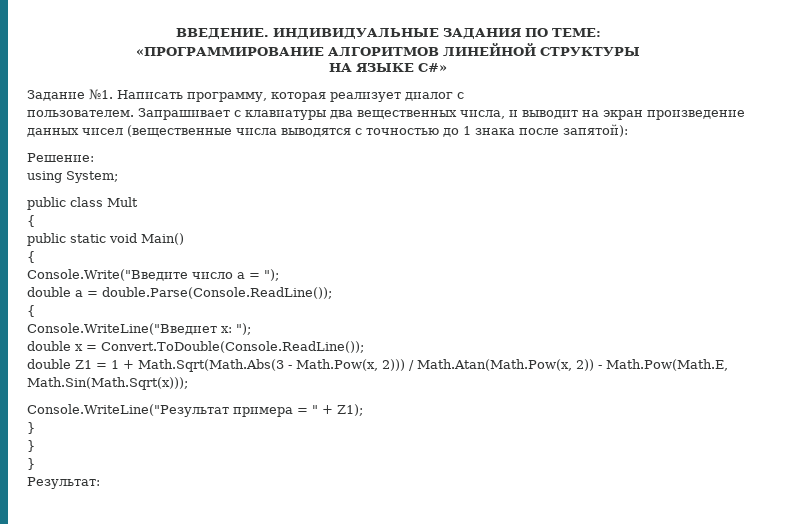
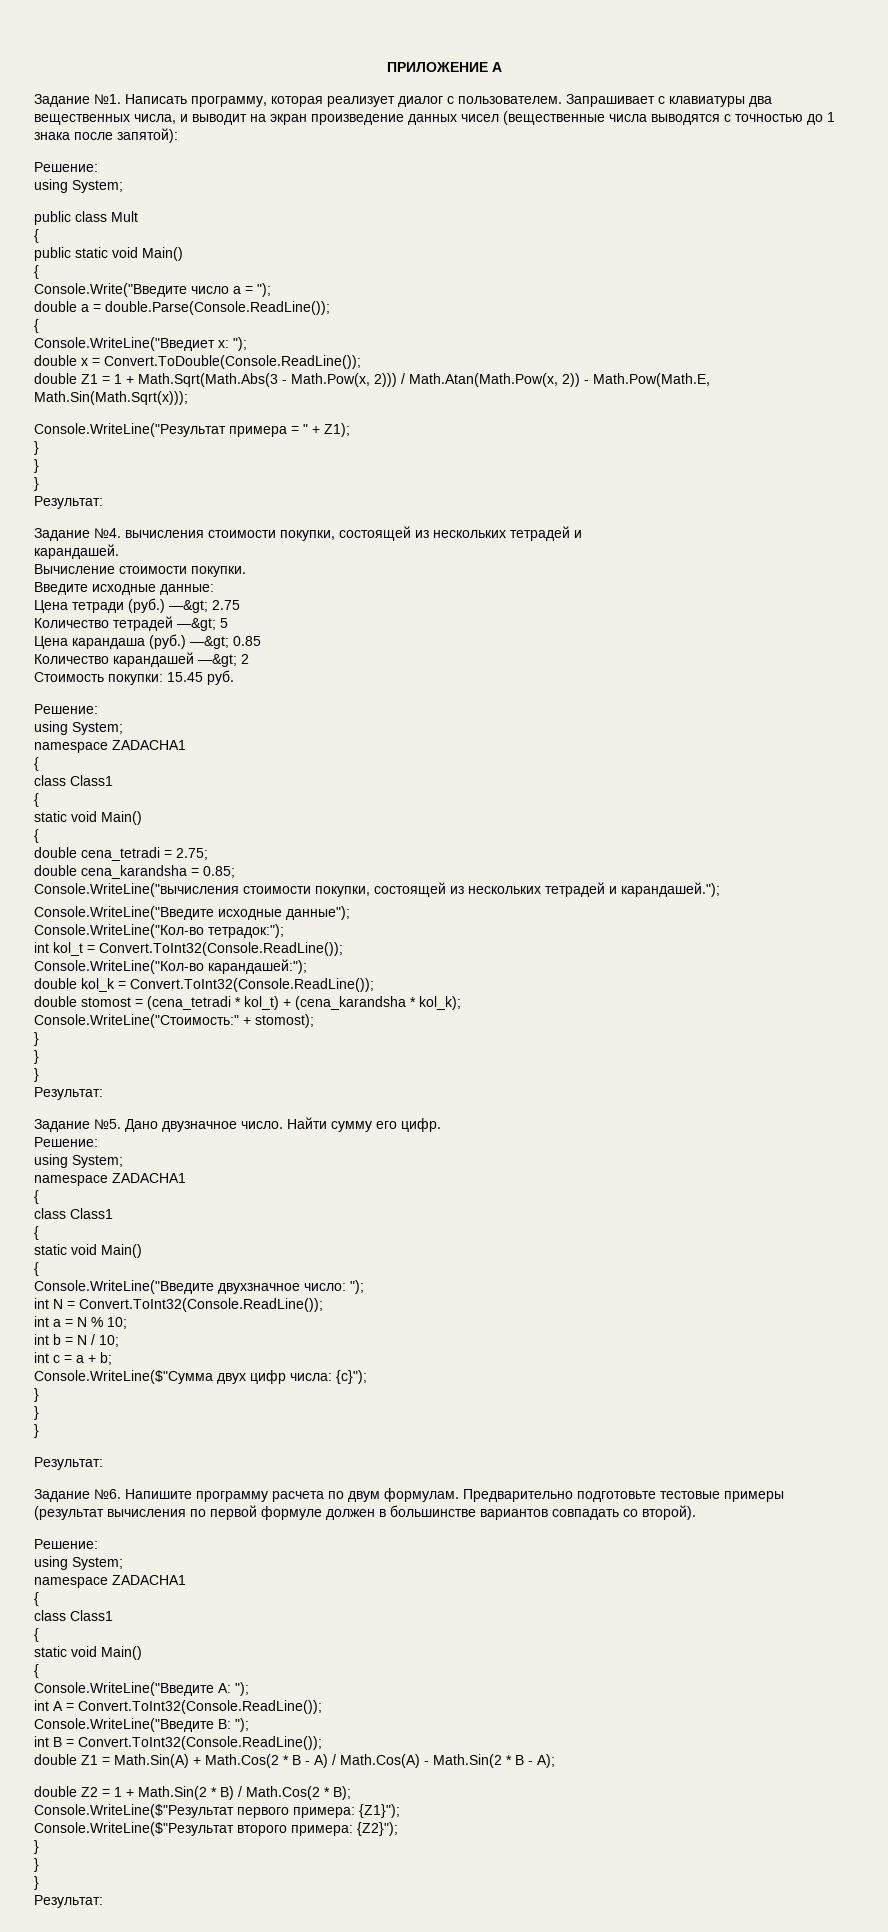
- ВВЕДЕНИЕ. ИНДИВИДУАЛЬНЫЕ ЗАДАНИЯ ПО ТЕМЕ:
- «ПРОГРАММИРОВАНИЕ АЛГОРИТМОВ ЛИНЕЙНОЙ СТРУКТУРЫ
- НА ЯЗЫКЕ C#»
+ ПРИЛОЖЕНИЕ А
- Написать программу, которая реализует диалог с
- пользователем.
+ Написать программу, которая реализует диалог с пользователем.
+ Задание №4. вычисления стоимости покупки, состоящей из нескольких тетрадей и
+ карандашей.
+ Вычисление стоимости покупки.
+ Введите исходные данные:
+ Цена тетради (руб.) —&gt; 2.75
+ Количество тетрадей —&gt; 5
+ Цена карандаша (руб.) —&gt; 0.85
+ Количество карандашей —&gt; 2
+ Стоимость покупки: 15.45 руб.
+ Решение:
+ using System;
+ namespace ZADACHA1
+ {
+ class Class1
+ {
+ static void Main()
+ {
+ double cena_tetradi = 2.75;
+ double cena_karandsha = 0.85;
+ Console.WriteLine("вычисления стоимости покупки, состоящей из нескольких тетрадей и карандашей.");
+ Console.WriteLine("Введите исходные данные");
+ Console.WriteLine("Кол-во тетрадок:");
+ int kol_t = Convert.ToInt32(Console.ReadLine());
+ Console.WriteLine("Кол-во карандашей:");
+ double kol_k = Convert.ToInt32(Console.ReadLine());
+ double stomost = (cena_tetradi * kol_t) + (cena_karandsha * kol_k);
+ Console.WriteLine("Стоимость:" + stomost);
+ }
+ }
+ }
+ Результат:
+ Задание №5. Дано двузначное число. Найти сумму его цифр.
+ Решение:
+ using System;
+ namespace ZADACHA1
+ {
+ class Class1
+ {
+ static void Main()
+ {
+ Console.WriteLine("Введите двухзначное число: ");
+ int N = Convert.ToInt32(Console.ReadLine());
+ int a = N % 10;
+ int b = N / 10;
+ int c = a + b;
+ Console.WriteLine($"Сумма двух цифр числа: {c}");
+ }
+ }
+ }
+ Результат:
+ Задание №6. Напишите программу расчета по двум формулам. Предварительно подготовьте тестовые примеры (результат вычисления по первой формуле должен в большинстве вариантов совпадать со второй).
+ Решение:
+ using System;
+ namespace ZADACHA1
+ {
+ class Class1
+ {
+ static void Main()
+ {
+ Console.WriteLine("Введите А: ");
+ int A = Convert.ToInt32(Console.ReadLine());
+ Console.WriteLine("Введите B: ");
+ int B = Convert.ToInt32(Console.ReadLine());
+ double Z1 = Math.Sin(A) + Math.Cos(2 * B - A) / Math.Cos(A) - Math.Sin(2 * B - A);
+ double Z2 = 1 + Math.Sin(2 * B) / Math.Cos(2 * B);
+ Console.WriteLine($"Результат первого примера: {Z1}");
+ Console.WriteLine($"Результат второго примера: {Z2}");
+ }
+ }
+ }
+ Результат:

